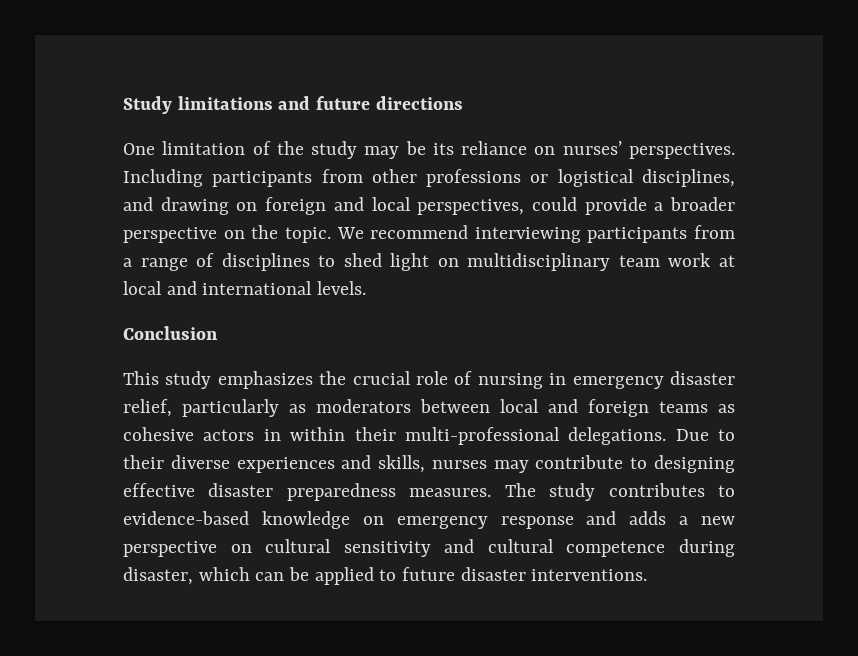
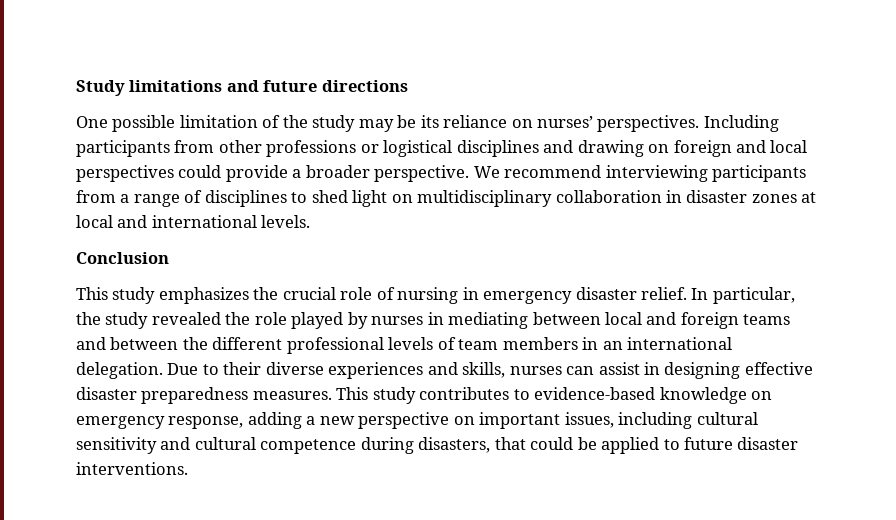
- One limitation of the study may be its reliance on nurses’ perspectives.
+ One possible limitation of the study may be its reliance on nurses’ perspectives.
- Including participants from other professions or logistical disciplines, and drawing on foreign and local perspectives, could provide a broader perspective on the topic.
+ Including participants from other professions or logistical disciplines and drawing on foreign and local perspectives could provide a broader perspective.
- We recommend interviewing participants from a range of disciplines to shed light on multidisciplinary team work at local and international levels.
+ We recommend interviewing participants from a range of disciplines to shed light on multidisciplinary collaboration in disaster zones at local and international levels.
- This study emphasizes the crucial role of nursing in emergency disaster relief, particularly as moderators between local and foreign teams as cohesive actors in within their multi-professional delegations.
+ This study emphasizes the crucial role of nursing in emergency disaster relief. In particular, the study revealed the role played by nurses in mediating between local and foreign teams and between the different professional levels of team members in an international delegation.
- Due to their diverse experiences and skills, nurses may contribute to designing effective disaster preparedness measures.
+ Due to their diverse experiences and skills, nurses can assist in designing effective disaster preparedness measures.
- The study contributes to evidence-based knowledge on emergency response and adds a new perspective on cultural sensitivity and cultural competence during disaster, which can be applied to future disaster interventions.
+ This study contributes to evidence-based knowledge on emergency response, adding a new perspective on important issues, including cultural sensitivity and cultural competence during disasters, that could be applied to future disaster interventions.

